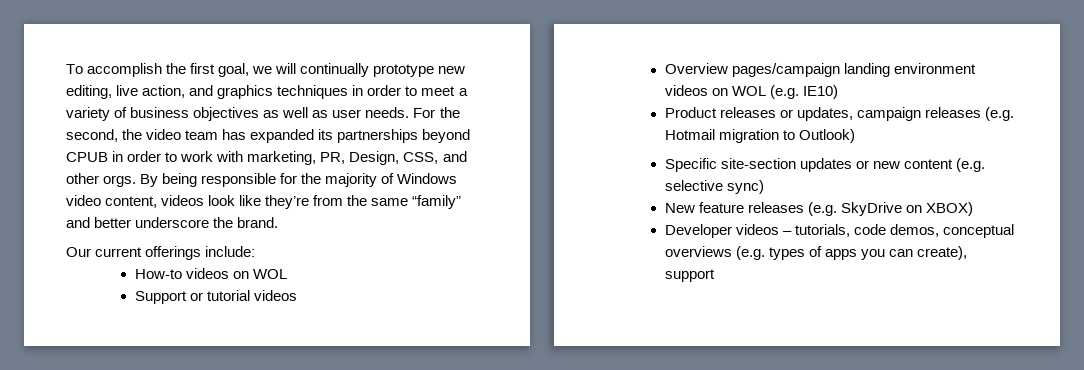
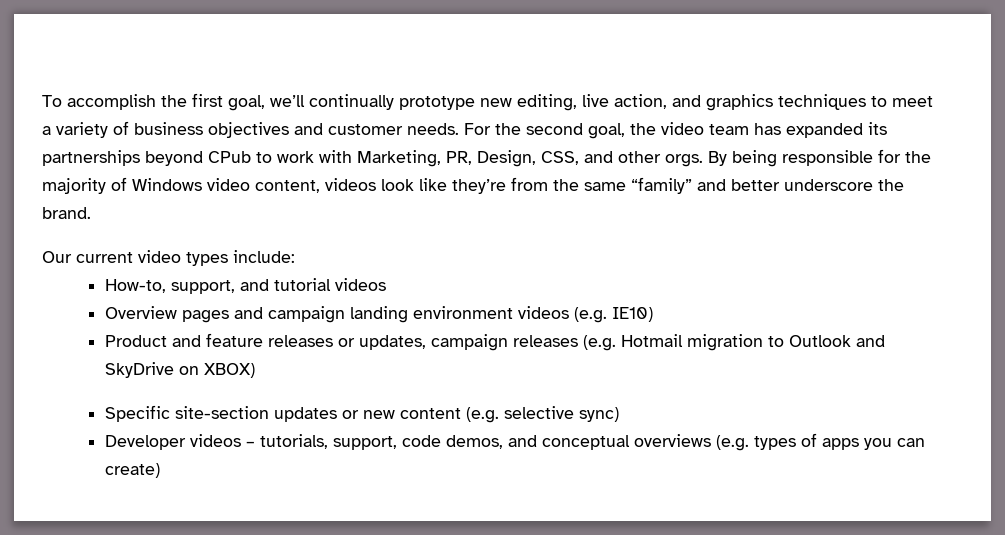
- To accomplish the first goal, we will continually prototype new editing, live action, and graphics techniques in order to meet a variety of business objectives as well as user needs.
+ To accomplish the first goal, we’ll continually prototype new editing, live action, and graphics techniques to meet a variety of business objectives and customer needs.
- For the second, the video team has expanded its partnerships beyond CPUB in order to work with marketing, PR, Design, CSS, and other orgs.
+ For the second goal, the video team has expanded its partnerships beyond CPub to work with Marketing, PR, Design, CSS, and other orgs.
- Our current offerings include:
+ Our current video types include:
- How-to videos on WOL
- Support or tutorial videos
+ How-to, support, and tutorial videos
- Overview pages/campaign landing environment videos on WOL (e.g. IE10)
+ Overview pages and campaign landing environment videos (e.g. IE10)
- Product releases or updates, campaign releases (e.g. Hotmail migration to Outlook)
+ Product and feature releases or updates, campaign releases (e.g. Hotmail migration to Outlook and SkyDrive on XBOX)
- New feature releases (e.g. SkyDrive on XBOX)
- Developer videos – tutorials, code demos, conceptual overviews (e.g. types of apps you can create), support
+ Developer videos – tutorials, support, code demos, and conceptual overviews (e.g. types of apps you can create)

